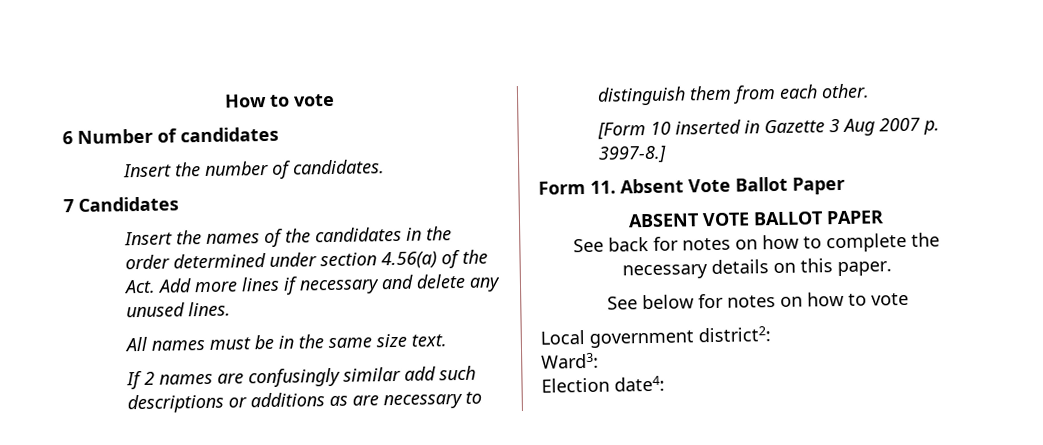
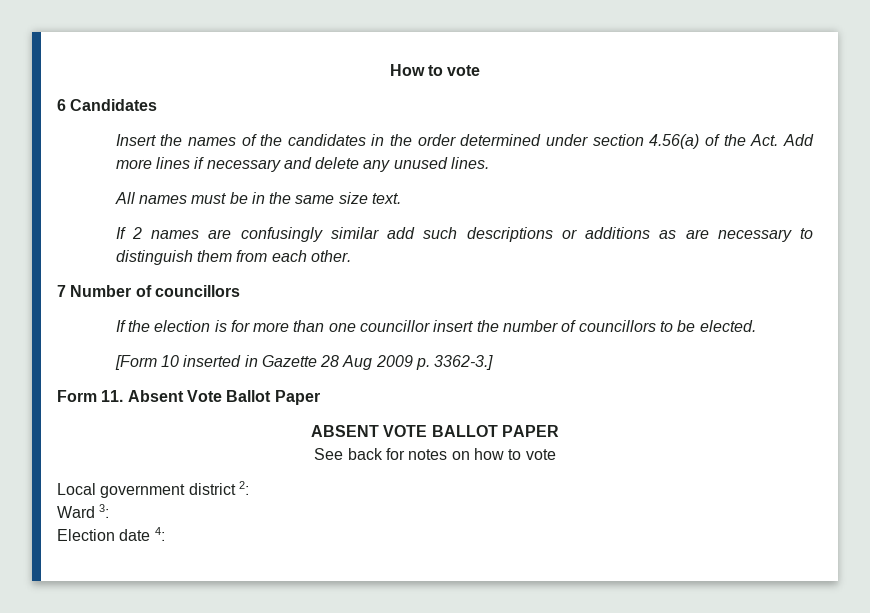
- 6 Number of candidates
- Insert the number of candidates.
- 7 Candidates
+ 6 Candidates
+ 7 Number of councillors
+ If the election is for more than one councillor insert the number of councillors to be elected.
- [Form 10 inserted in Gazette 3 Aug 2007 p. 3997-8.]
+ [Form 10 inserted in Gazette 28 Aug 2009 p. 3362-3.]
- See back for notes on how to complete the necessary details on this paper.
- See below for notes on how to vote
+ See back for notes on how to vote
- Local government district2:
- Ward3:
+ Local government district 2:
+ Ward 3:
- Election date4:
+ Election date 4:

